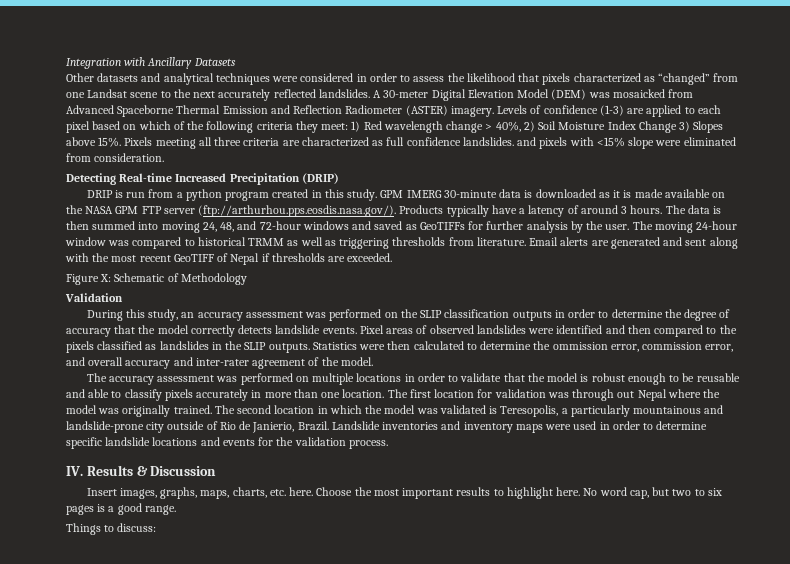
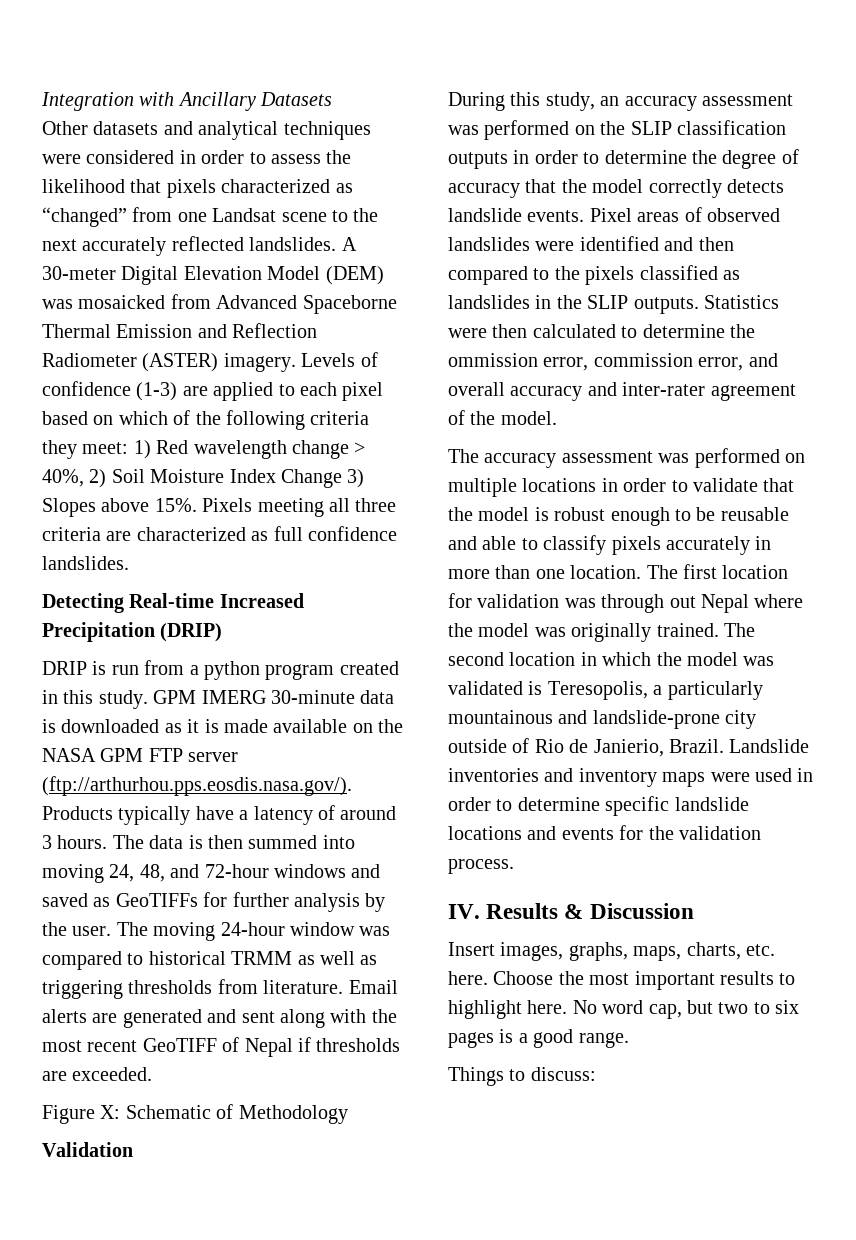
- Pixels meeting all three criteria are characterized as full confidence landslides. and pixels with <15% slope were eliminated from consideration.
+ Pixels meeting all three criteria are characterized as full confidence landslides.

